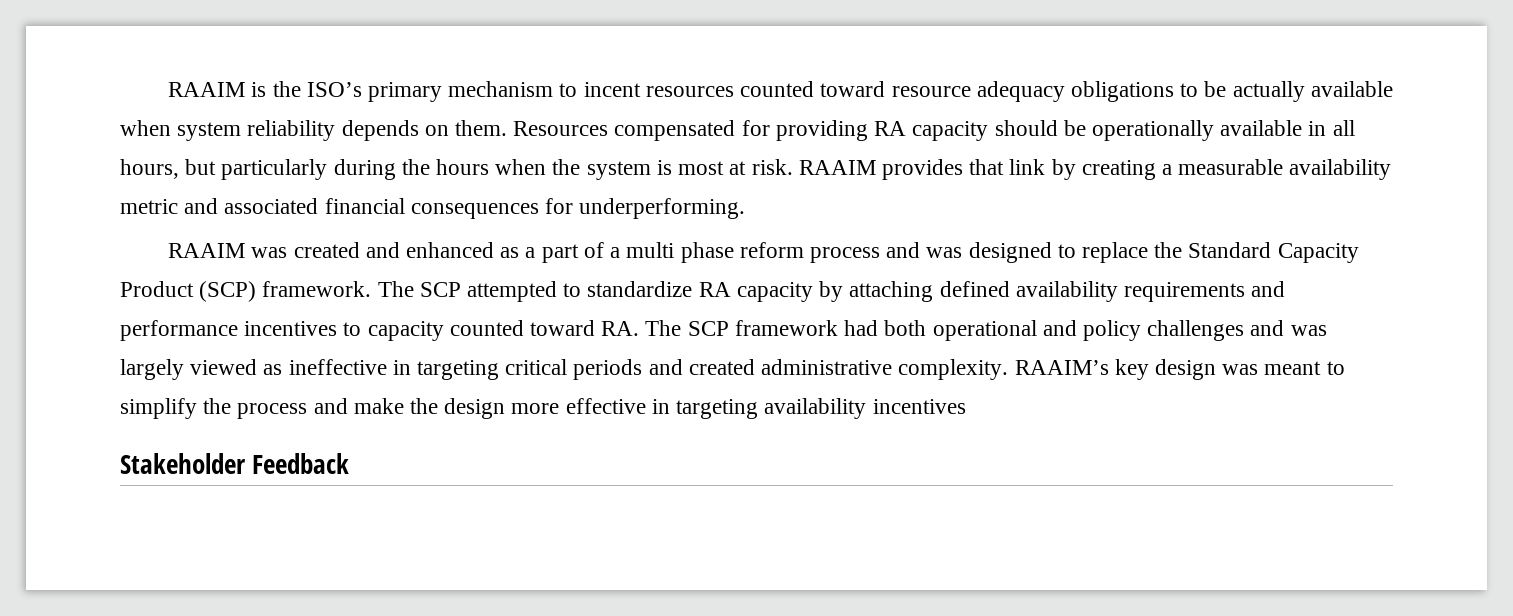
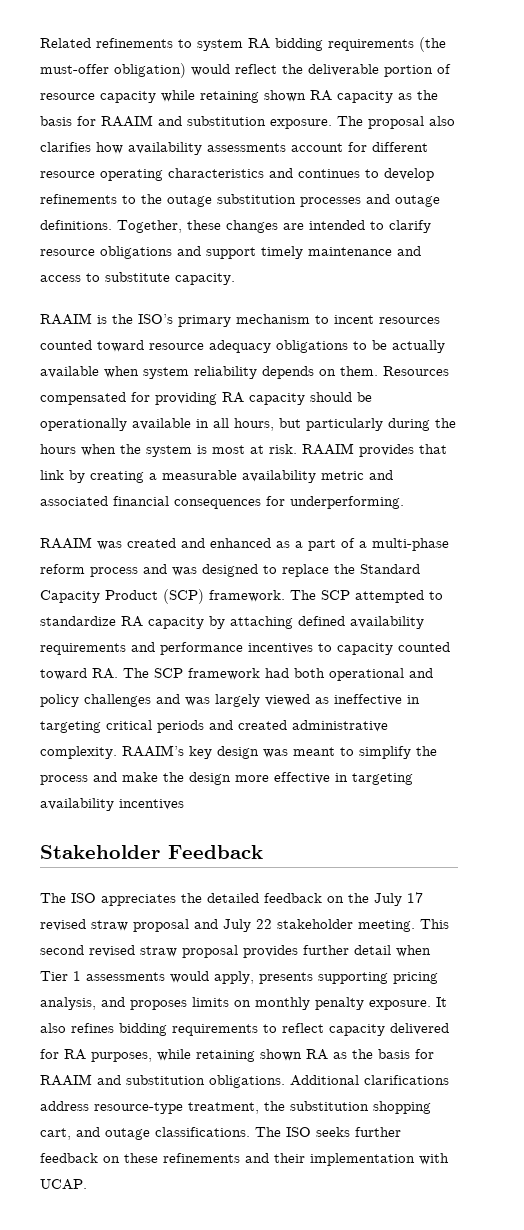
+ Related refinements to system RA bidding requirements (the must-offer obligation) would reflect the deliverable portion of resource capacity while retaining shown RA capacity as the basis for RAAIM and substitution exposure. The proposal also clarifies how availability assessments account for different resource operating characteristics and continues to develop refinements to the outage substitution processes and outage definitions. Together, these changes are intended to clarify resource obligations and support timely maintenance and access to substitute capacity.
- RAAIM was created and enhanced as a part of a multi phase reform process and was designed to replace the Standard Capacity Product (SCP) framework.
+ RAAIM was created and enhanced as a part of a multi-phase reform process and was designed to replace the Standard Capacity Product (SCP) framework.
+ The ISO appreciates the detailed feedback on the July 17 revised straw proposal and July 22 stakeholder meeting. This second revised straw proposal provides further detail when Tier 1 assessments would apply, presents supporting pricing analysis, and proposes limits on monthly penalty exposure. It also refines bidding requirements to reflect capacity delivered for RA purposes, while retaining shown RA as the basis for RAAIM and substitution obligations. Additional clarifications address resource-type treatment, the substitution shopping cart, and outage classifications. The ISO seeks further feedback on these refinements and their implementation with UCAP.

